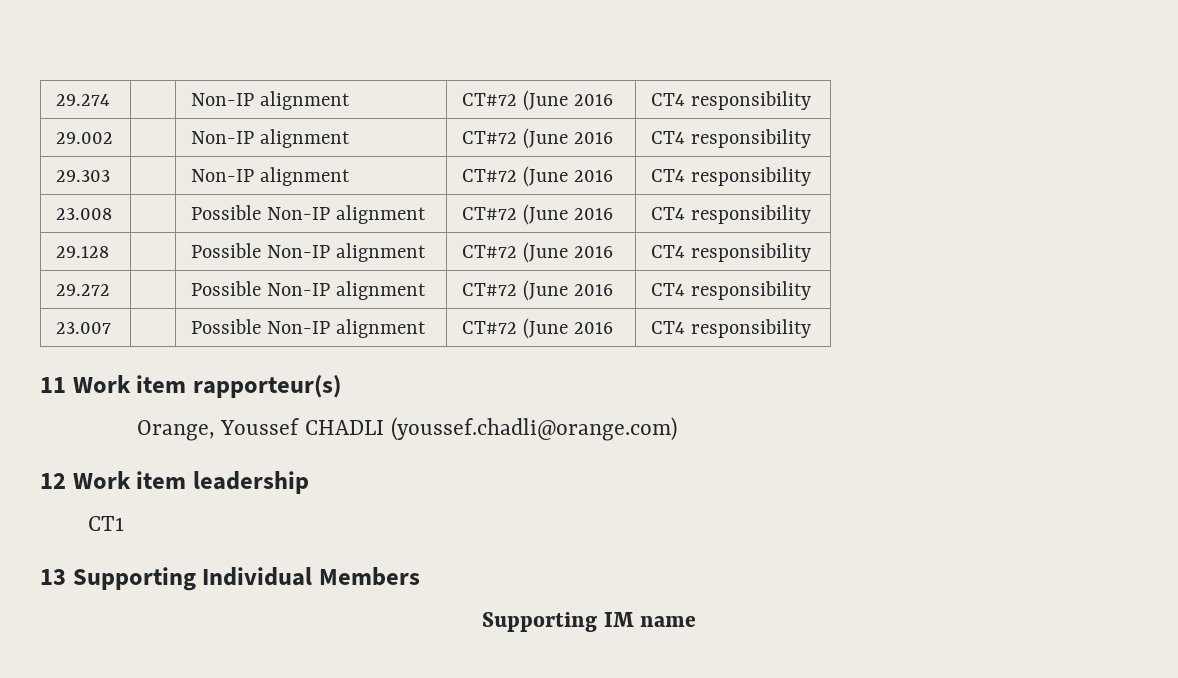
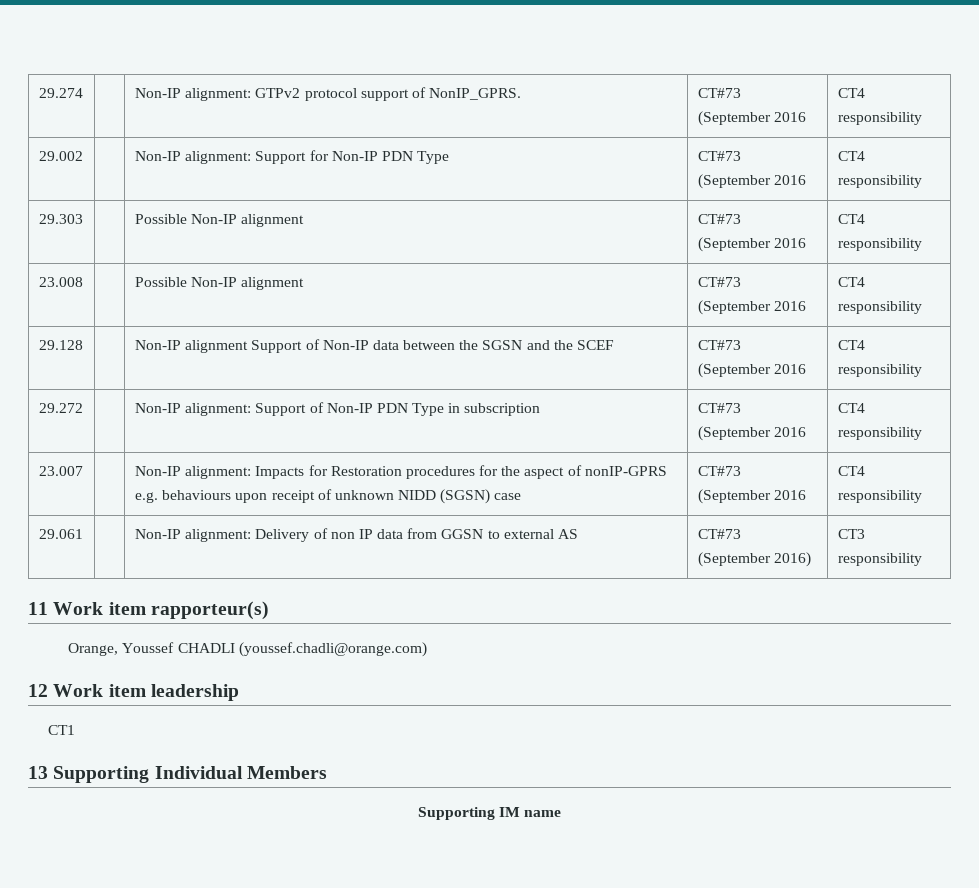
- 29.274 | | Non-IP alignment | CT#72 (June 2016 | CT4 responsibility
+ 29.274 | | Non-IP alignment: GTPv2 protocol support of NonIP_GPRS. | CT#73 (September 2016 | CT4 responsibility
- 29.002 | | Non-IP alignment | CT#72 (June 2016 | CT4 responsibility
+ 29.002 | | Non-IP alignment: Support for Non-IP PDN Type | CT#73 (September 2016 | CT4 responsibility
- 29.303 | | Non-IP alignment | CT#72 (June 2016 | CT4 responsibility
+ 29.303 | | Possible Non-IP alignment | CT#73 (September 2016 | CT4 responsibility
- 23.008 | | Possible Non-IP alignment | CT#72 (June 2016 | CT4 responsibility
+ 23.008 | | Possible Non-IP alignment | CT#73 (September 2016 | CT4 responsibility
- 29.128 | | Possible Non-IP alignment | CT#72 (June 2016 | CT4 responsibility
- 29.272 | | Possible Non-IP alignment | CT#72 (June 2016 | CT4 responsibility
- 23.007 | | Possible Non-IP alignment | CT#72 (June 2016 | CT4 responsibility
+ 29.128 | | Non-IP alignment Support of Non-IP data between the SGSN and the SCEF | CT#73 (September 2016 | CT4 responsibility
+ 29.272 | | Non-IP alignment: Support of Non-IP PDN Type in subscription | CT#73 (September 2016 | CT4 responsibility
+ 23.007 | | Non-IP alignment: Impacts for Restoration procedures for the aspect of nonIP-GPRS e.g. behaviours upon receipt of unknown NIDD (SGSN) case | CT#73 (September 2016 | CT4 responsibility
+ 29.061 | | Non-IP alignment: Delivery of non IP data from GGSN to external AS | CT#73 (September 2016) | CT3 responsibility

